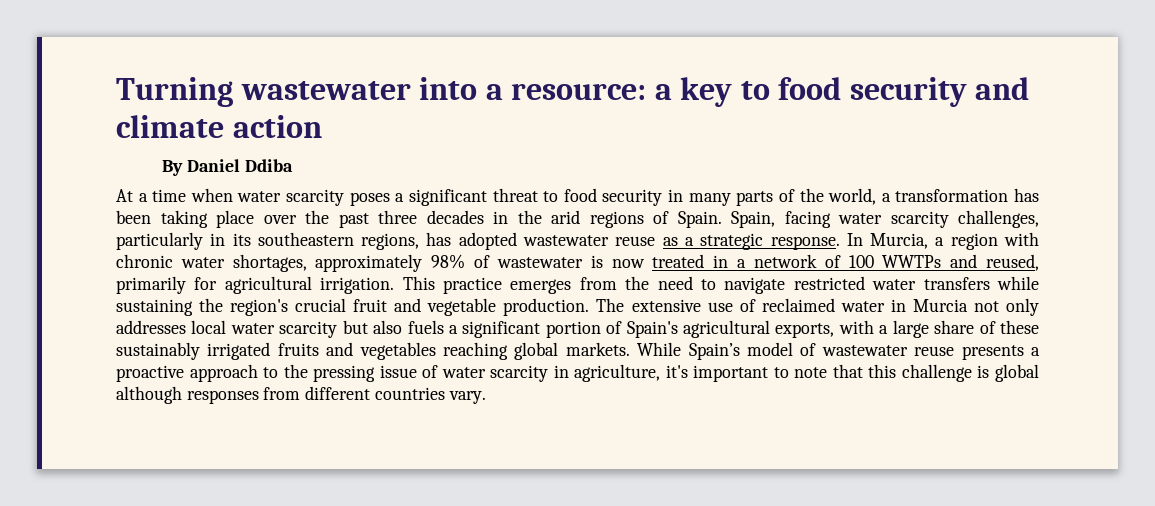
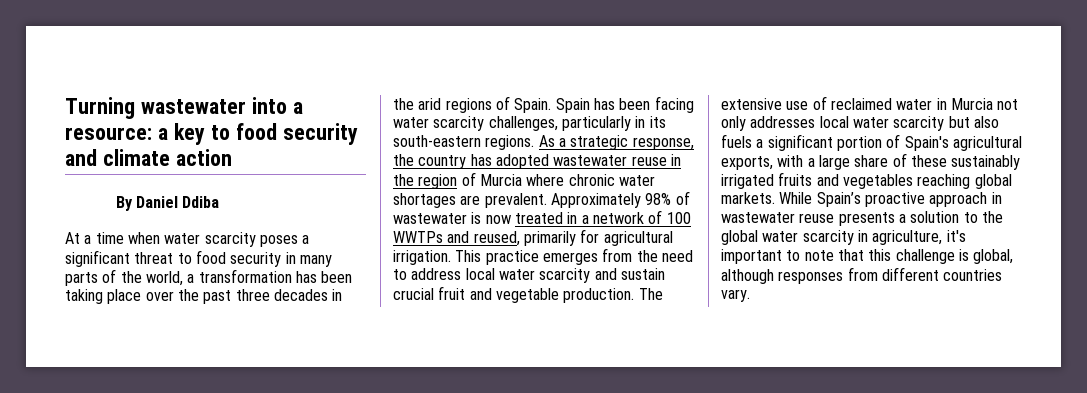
- Spain, facing water scarcity challenges, particularly in its southeastern regions, has adopted wastewater reuse as a strategic response. In Murcia, a region with chronic water shortages, approximately 98% of wastewater is now treated in a network of 100 WWTPs and reused, primarily for agricultural irrigation.
+ Spain has been facing water scarcity challenges, particularly in its south-eastern regions. As a strategic response, the country has adopted wastewater reuse in the region of Murcia where chronic water shortages are prevalent. Approximately 98% of wastewater is now treated in a network of 100 WWTPs and reused, primarily for agricultural irrigation.
- This practice emerges from the need to navigate restricted water transfers while sustaining the region's crucial fruit and vegetable production.
+ This practice emerges from the need to address local water scarcity and sustain crucial fruit and vegetable production.
- While Spain’s model of wastewater reuse presents a proactive approach to the pressing issue of water scarcity in agriculture, it's important to note that this challenge is global although responses from different countries vary.
+ While Spain’s proactive approach in wastewater reuse presents a solution to the global water scarcity in agriculture, it's important to note that this challenge is global, although responses from different countries vary.

